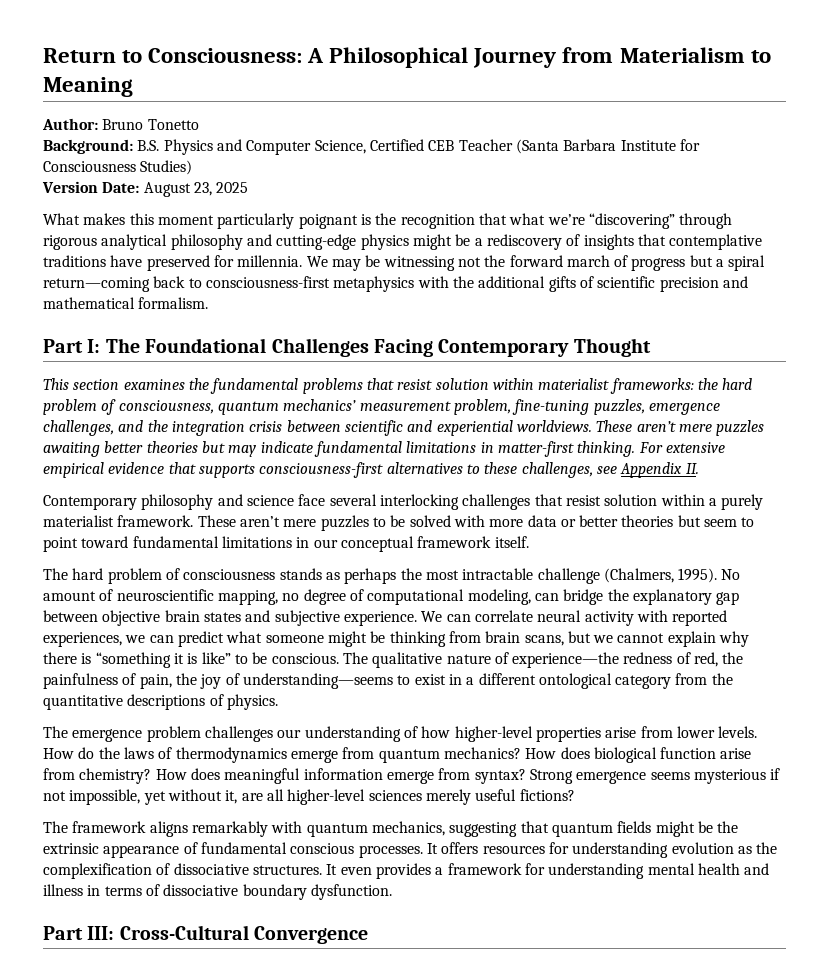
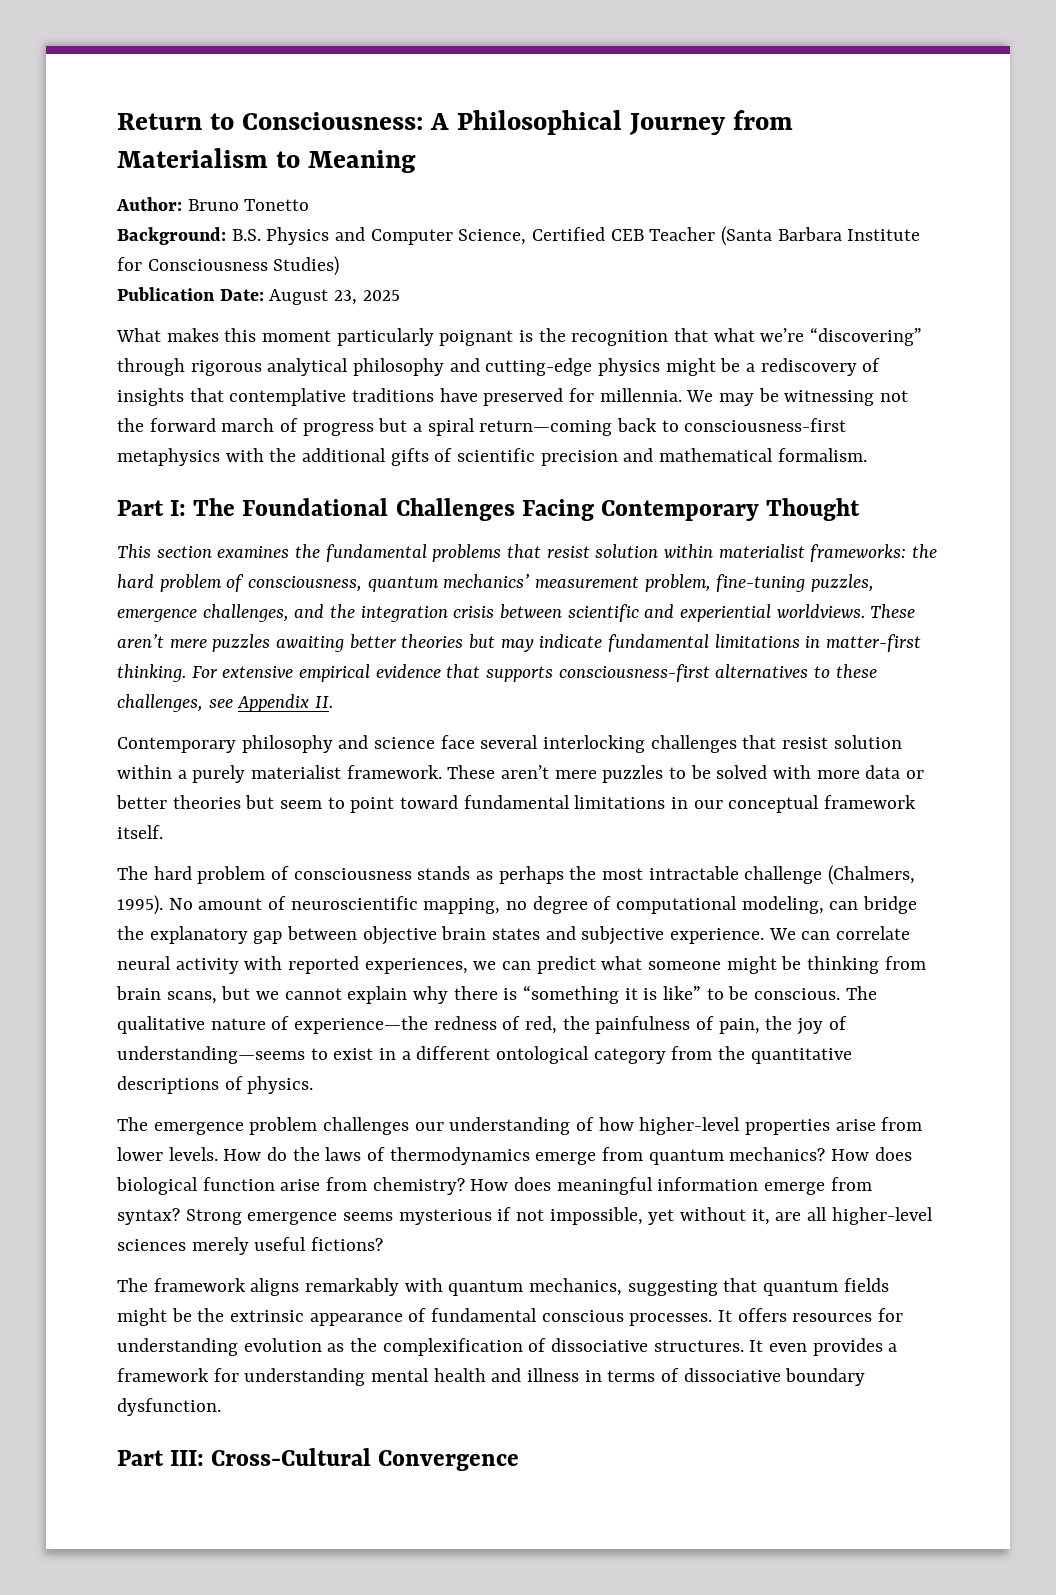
- Version Date: August 23, 2025
+ Publication Date: August 23, 2025

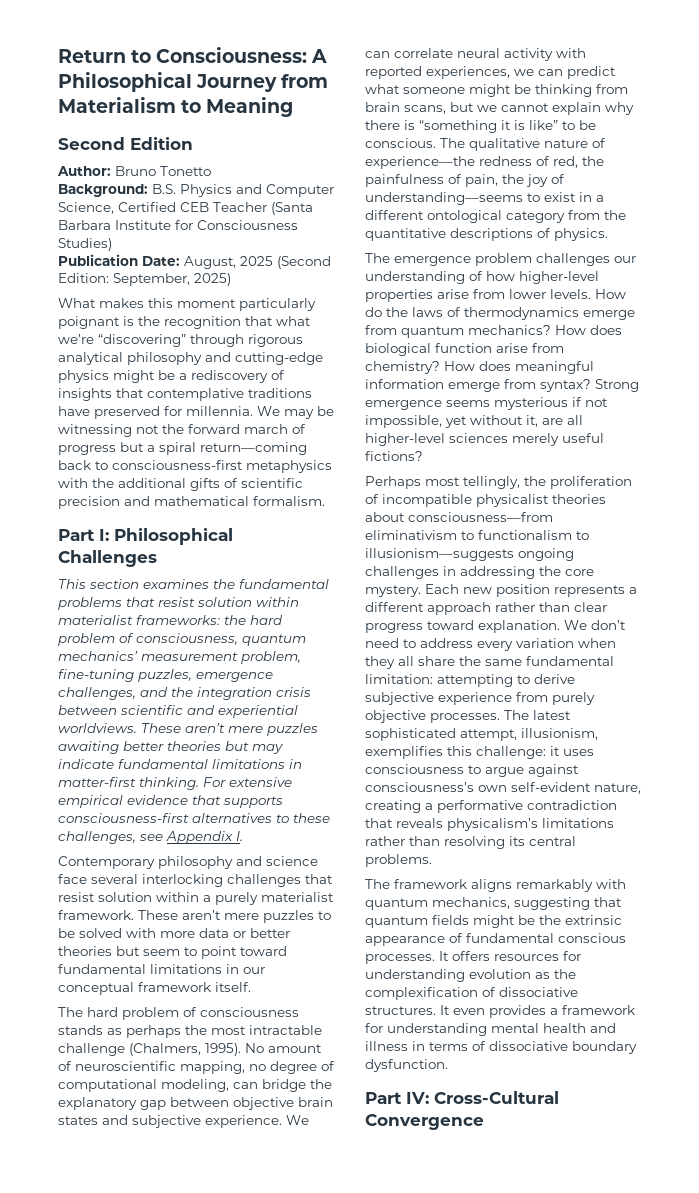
+ Second Edition
- Publication Date: August 23, 2025
+ Publication Date: August, 2025 (Second Edition: September, 2025)
- Part I: The Foundational Challenges Facing Contemporary Thought
+ Part I: Philosophical Challenges
- For extensive empirical evidence that supports consciousness-first alternatives to these challenges, see Appendix II.
+ For extensive empirical evidence that supports consciousness-first alternatives to these challenges, see Appendix I.
+ Perhaps most tellingly, the proliferation of incompatible physicalist theories about consciousness—from eliminativism to functionalism to illusionism—suggests ongoing challenges in addressing the core mystery. Each new position represents a different approach rather than clear progress toward explanation. We don’t need to address every variation when they all share the same fundamental limitation: attempting to derive subjective experience from purely objective processes. The latest sophisticated attempt, illusionism, exemplifies this challenge: it uses consciousness to argue against consciousness’s own self-evident nature, creating a performative contradiction that reveals physicalism’s limitations rather than resolving its central problems.
- Part III: Cross-Cultural Convergence
+ Part IV: Cross-Cultural Convergence

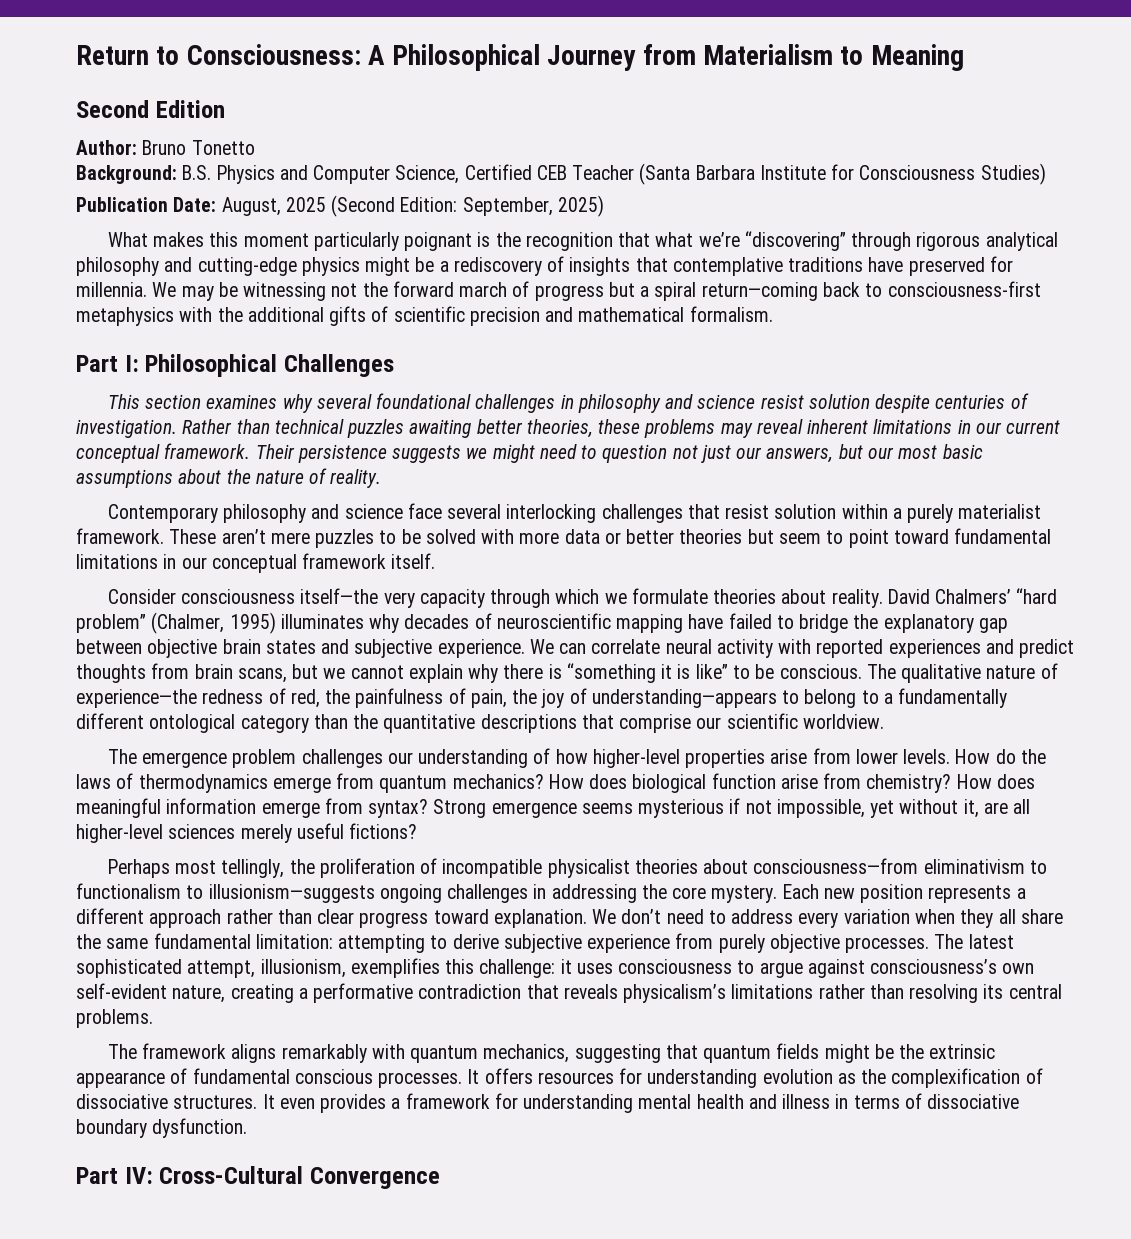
- This section examines the fundamental problems that resist solution within materialist frameworks: the hard problem of consciousness, quantum mechanics’ measurement problem, fine-tuning puzzles, emergence challenges, and the integration crisis between scientific and experiential worldviews. These aren’t mere puzzles awaiting better theories but may indicate fundamental limitations in matter-first thinking. For extensive empirical evidence that supports consciousness-first alternatives to these challenges, see Appendix I.
+ This section examines why several foundational challenges in philosophy and science resist solution despite centuries of investigation. Rather than technical puzzles awaiting better theories, these problems may reveal inherent limitations in our current conceptual framework. Their persistence suggests we might need to question not just our answers, but our most basic assumptions about the nature of reality.
- The hard problem of consciousness stands as perhaps the most intractable challenge (Chalmers, 1995). No amount of neuroscientific mapping, no degree of computational modeling, can bridge the explanatory gap between objective brain states and subjective experience.
+ Consider consciousness itself—the very capacity through which we formulate theories about reality. David Chalmers’ “hard problem” (Chalmer, 1995) illuminates why decades of neuroscientific mapping have failed to bridge the explanatory gap between objective brain states and subjective experience.
- We can correlate neural activity with reported experiences, we can predict what someone might be thinking from brain scans, but we cannot explain why there is “something it is like” to be conscious.
+ We can correlate neural activity with reported experiences and predict thoughts from brain scans, but we cannot explain why there is “something it is like” to be conscious.
- The qualitative nature of experience—the redness of red, the painfulness of pain, the joy of understanding—seems to exist in a different ontological category from the quantitative descriptions of physics.
+ The qualitative nature of experience—the redness of red, the painfulness of pain, the joy of understanding—appears to belong to a fundamentally different ontological category than the quantitative descriptions that comprise our scientific worldview.

